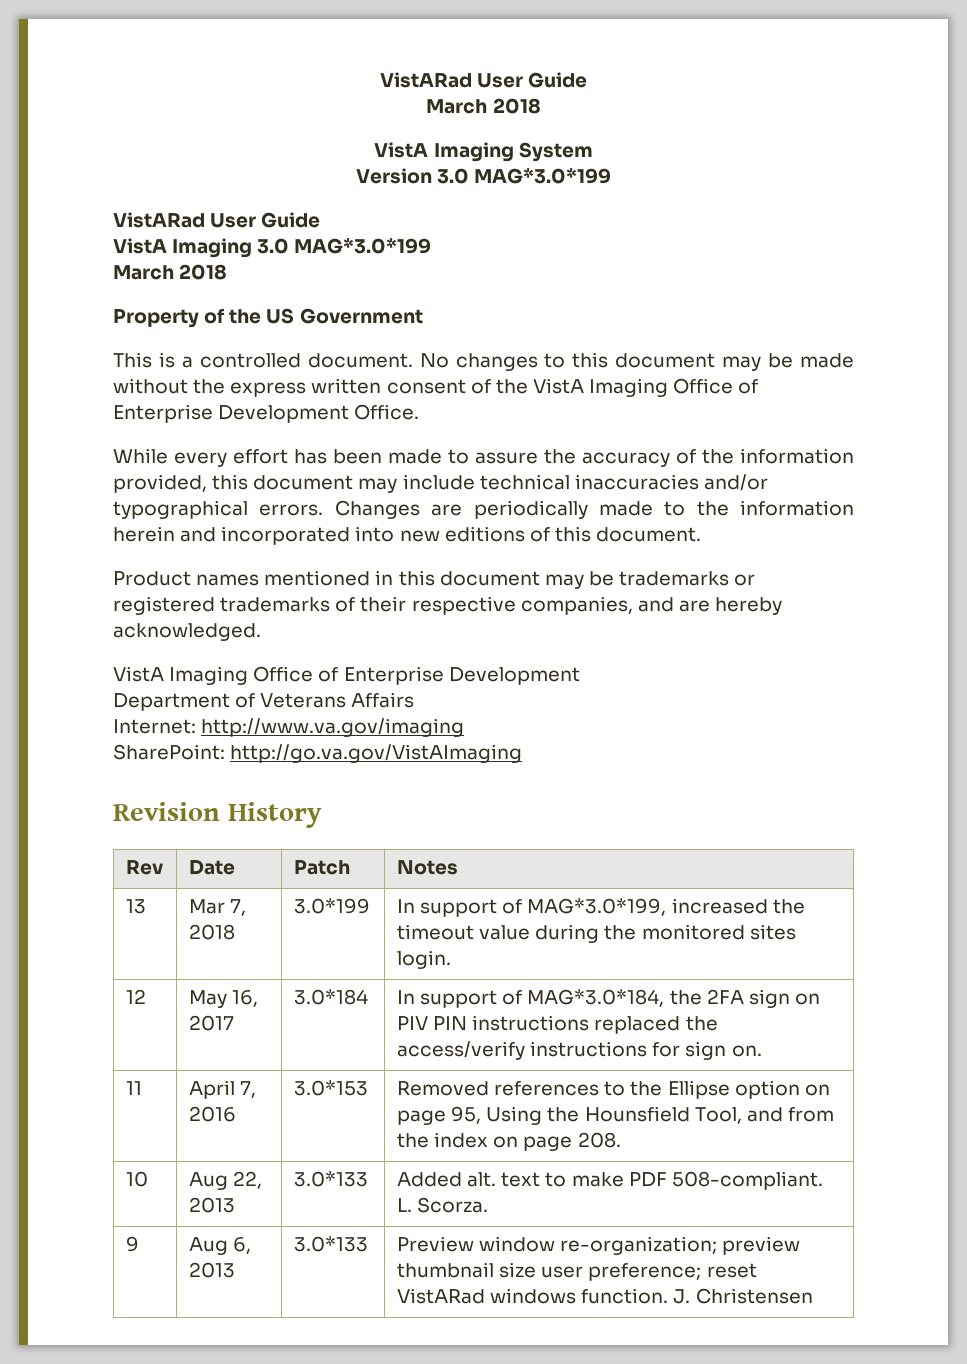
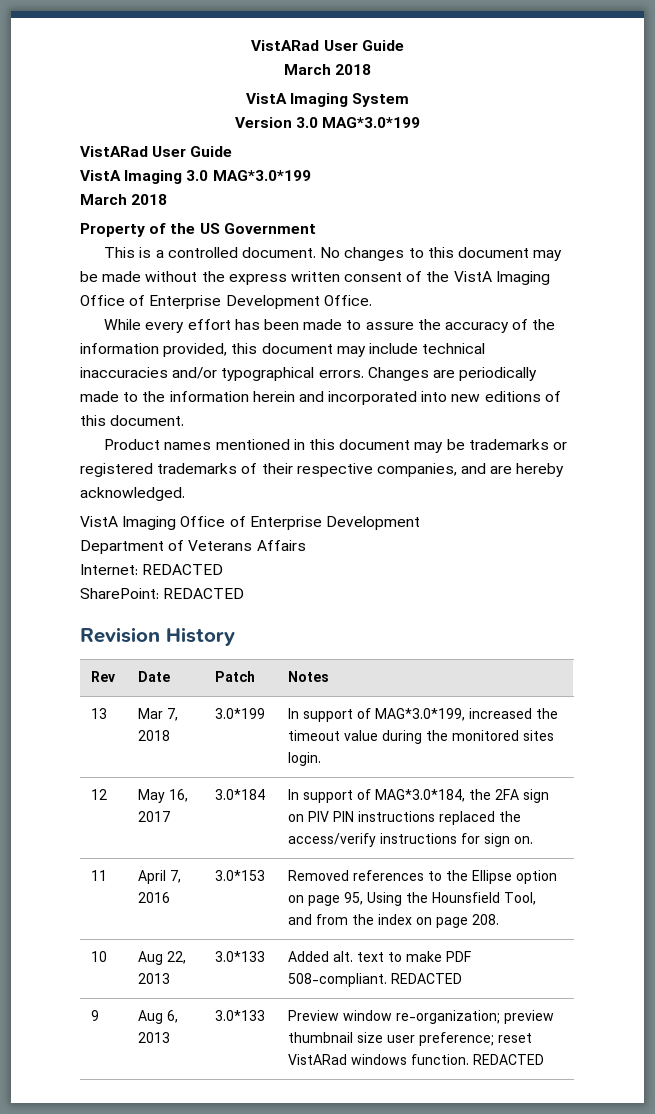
- Internet: http://www.va.gov/imaging
+ Internet: REDACTED
- SharePoint: http://go.va.gov/VistAImaging
+ SharePoint: REDACTED
- 10 | Aug 22, 2013 | 3.0*133 | Added alt. text to make PDF 508-compliant. L. Scorza.
+ 10 | Aug 22, 2013 | 3.0*133 | Added alt. text to make PDF 508-compliant. REDACTED
- 9 | Aug 6, 2013 | 3.0*133 | Preview window re-organization; preview thumbnail size user preference; reset VistARad windows function. J. Christensen
+ 9 | Aug 6, 2013 | 3.0*133 | Preview window re-organization; preview thumbnail size user preference; reset VistARad windows function. REDACTED

